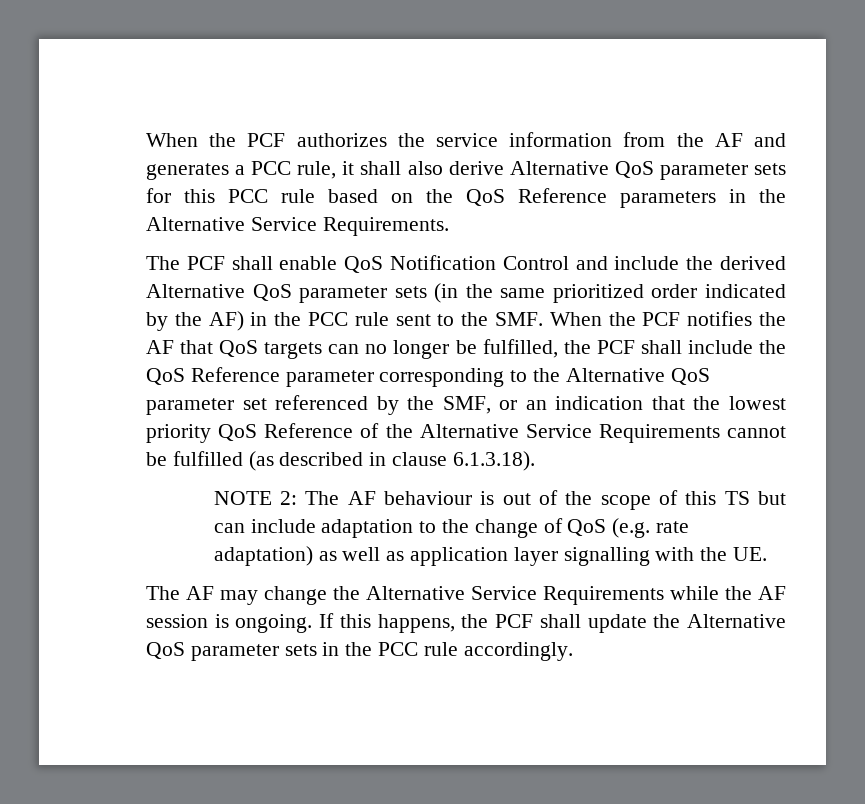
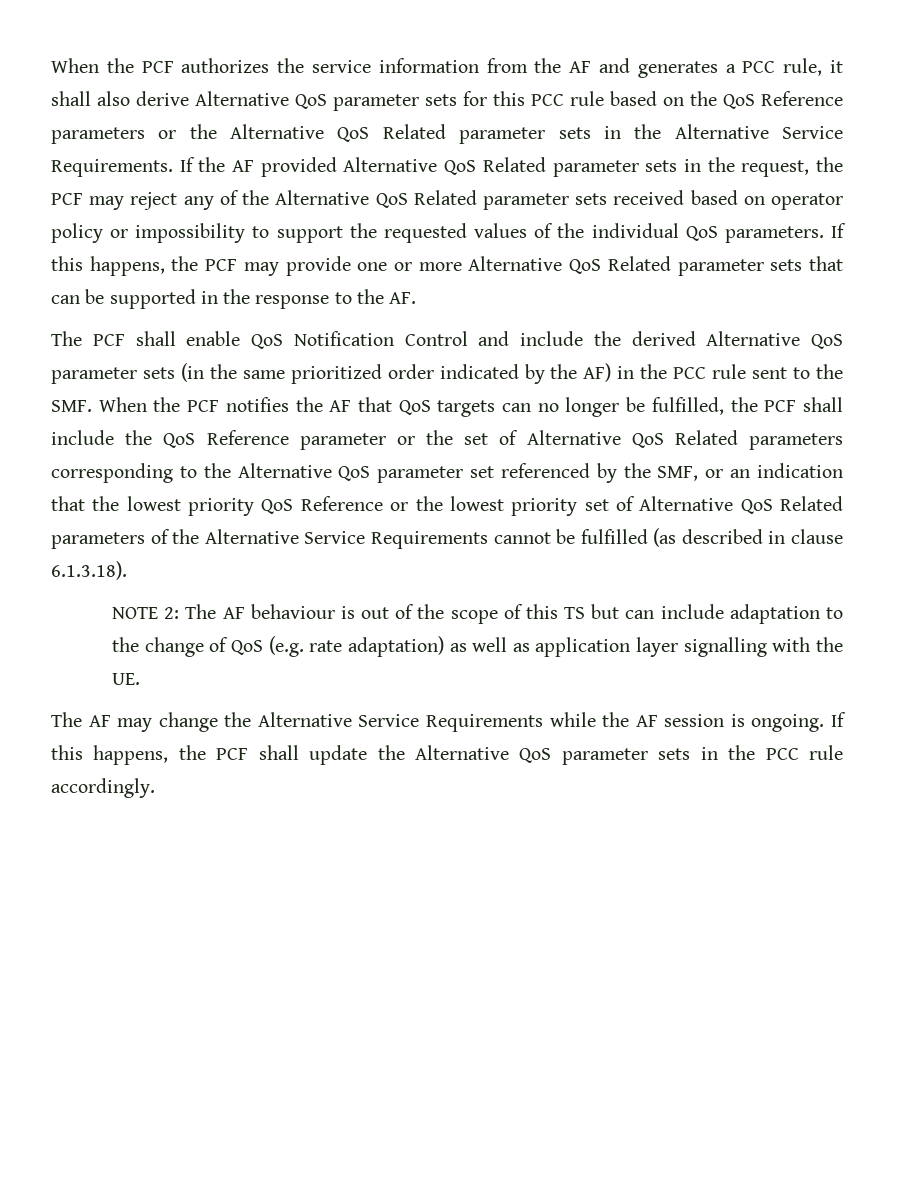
- When the PCF authorizes the service information from the AF and generates a PCC rule, it shall also derive Alternative QoS parameter sets for this PCC rule based on the QoS Reference parameters in the Alternative Service Requirements.
+ When the PCF authorizes the service information from the AF and generates a PCC rule, it shall also derive Alternative QoS parameter sets for this PCC rule based on the QoS Reference parameters or the Alternative QoS Related parameter sets in the Alternative Service Requirements. If the AF provided Alternative QoS Related parameter sets in the request, the PCF may reject any of the Alternative QoS Related parameter sets received based on operator policy or impossibility to support the requested values of the individual QoS parameters. If this happens, the PCF may provide one or more Alternative QoS Related parameter sets that can be supported in the response to the AF.
- The PCF shall enable QoS Notification Control and include the derived Alternative QoS parameter sets (in the same prioritized order indicated by the AF) in the PCC rule sent to the SMF. When the PCF notifies the AF that QoS targets can no longer be fulfilled, the PCF shall include the QoS Reference parameter corresponding to the Alternative QoS parameter set referenced by the SMF, or an indication that the lowest priority QoS Reference of the Alternative Service Requirements cannot be fulfilled (as described in clause 6.1.3.18).
+ The PCF shall enable QoS Notification Control and include the derived Alternative QoS parameter sets (in the same prioritized order indicated by the AF) in the PCC rule sent to the SMF. When the PCF notifies the AF that QoS targets can no longer be fulfilled, the PCF shall include the QoS Reference parameter or the set of Alternative QoS Related parameters corresponding to the Alternative QoS parameter set referenced by the SMF, or an indication that the lowest priority QoS Reference or the lowest priority set of Alternative QoS Related parameters of the Alternative Service Requirements cannot be fulfilled (as described in clause 6.1.3.18).

